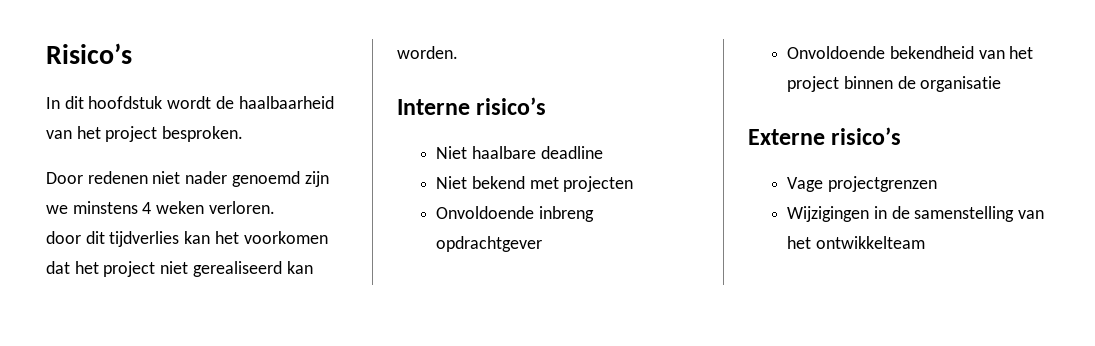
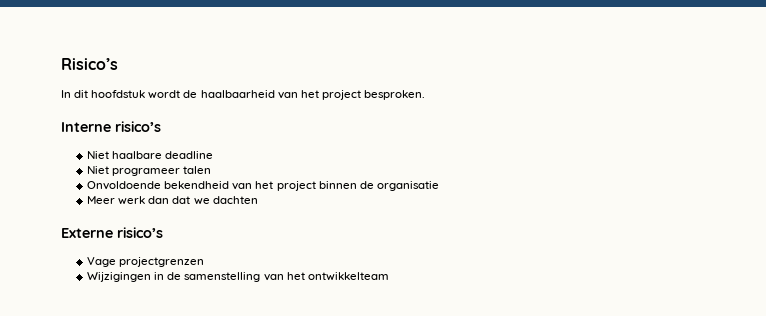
- Door redenen niet nader genoemd zijn we minstens 4 weken verloren.
- door dit tijdverlies kan het voorkomen dat het project niet gerealiseerd kan worden.
- Niet bekend met projecten
- Onvoldoende inbreng opdrachtgever
+ Niet programeer talen
+ Meer werk dan dat we dachten

